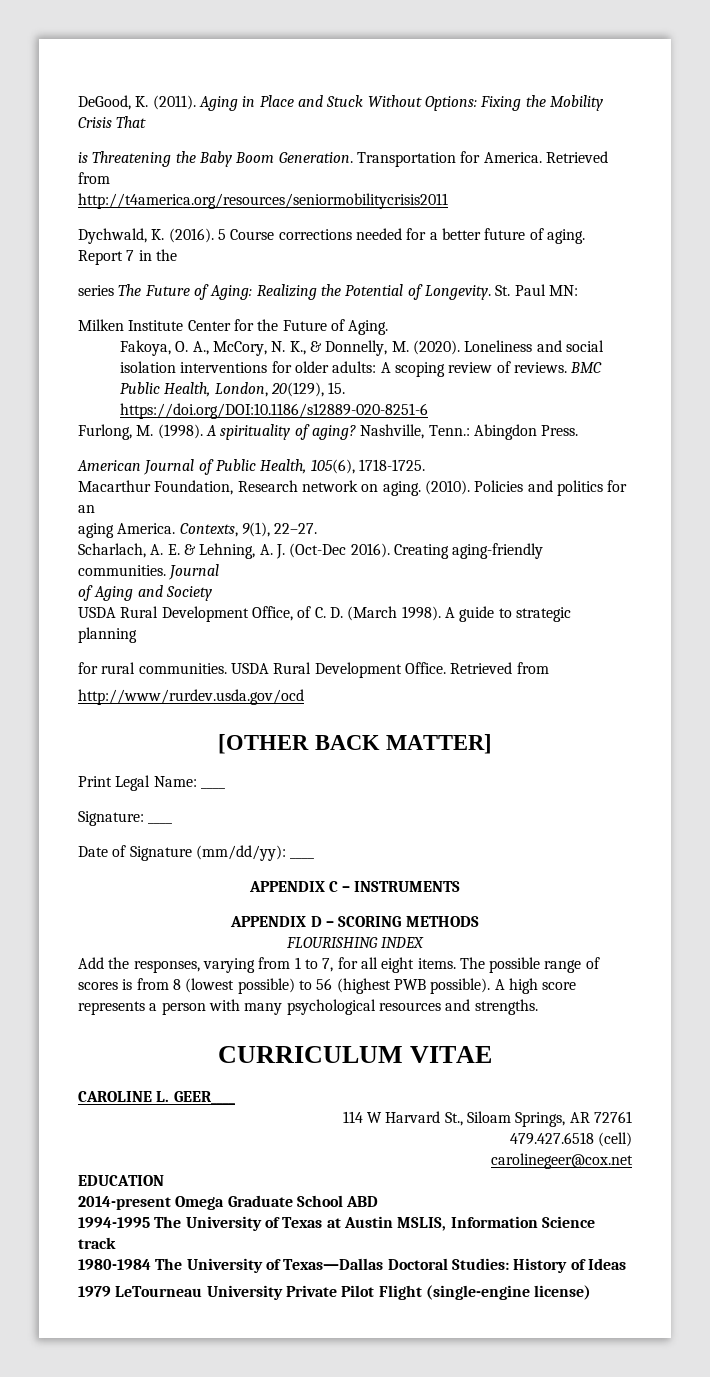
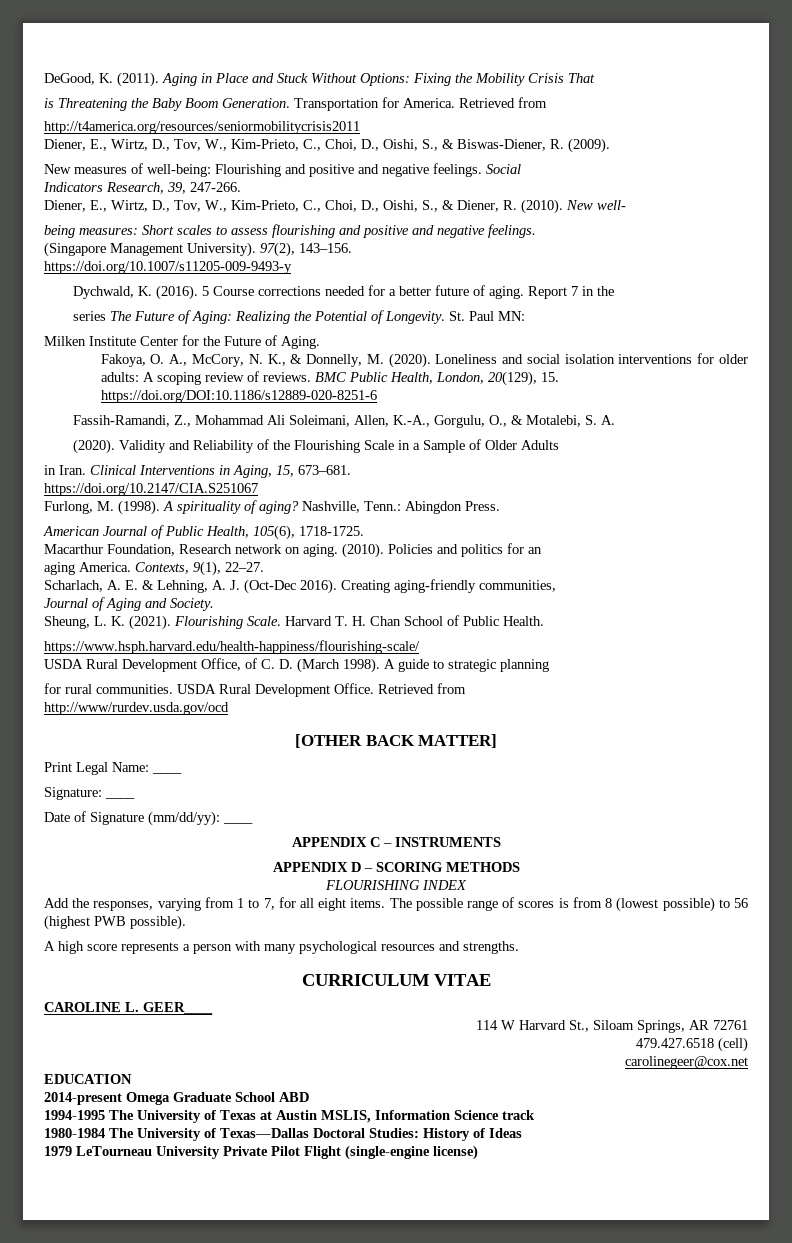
+ Diener, E., Wirtz, D., Tov, W., Kim-Prieto, C., Choi, D., Oishi, S., & Biswas-Diener, R. (2009).
+ New measures of well-being: Flourishing and positive and negative feelings. Social
+ Indicators Research, 39, 247-266.
+ Diener, E., Wirtz, D., Tov, W., Kim-Prieto, C., Choi, D., Oishi, S., & Diener, R. (2010). New well-
+ being measures: Short scales to assess flourishing and positive and negative feelings.
+ (Singapore Management University). 97(2), 143–156.
+ https://doi.org/10.1007/s11205-009-9493-y
+ Fassih-Ramandi, Z., Mohammad Ali Soleimani, Allen, K.-A., Gorgulu, O., & Motalebi, S. A.
+ (2020). Validity and Reliability of the Flourishing Scale in a Sample of Older Adults
+ in Iran. Clinical Interventions in Aging, 15, 673–681.
+ https://doi.org/10.2147/CIA.S251067
- Creating aging-friendly communities. Journal
- of Aging and Society
+ Creating aging-friendly communities,
+ Journal of Aging and Society.
+ Sheung, L. K. (2021). Flourishing Scale. Harvard T. H. Chan School of Public Health.
+ https://www.hsph.harvard.edu/health-happiness/flourishing-scale/
- The possible range of scores is from 8 (lowest possible) to 56 (highest PWB possible). A high score represents a person with many psychological resources and strengths.
+ The possible range of scores is from 8 (lowest possible) to 56 (highest PWB possible).
+ A high score represents a person with many psychological resources and strengths.

